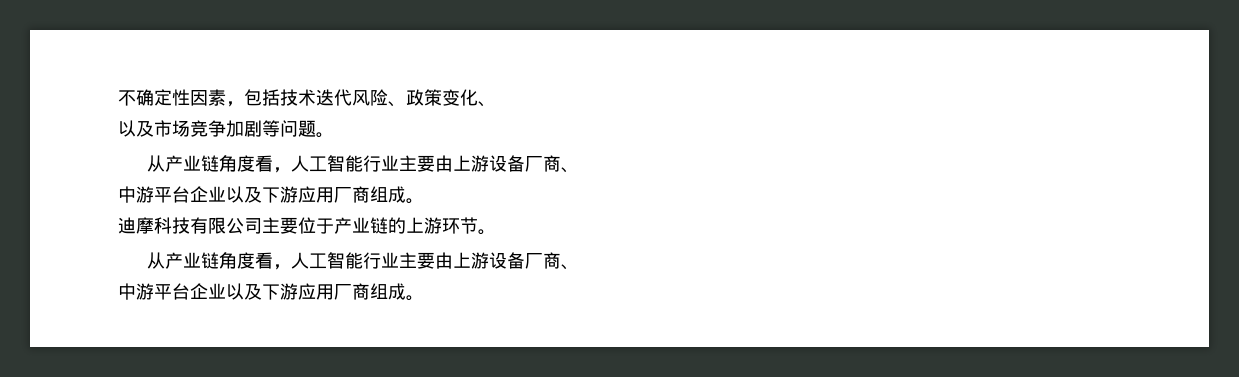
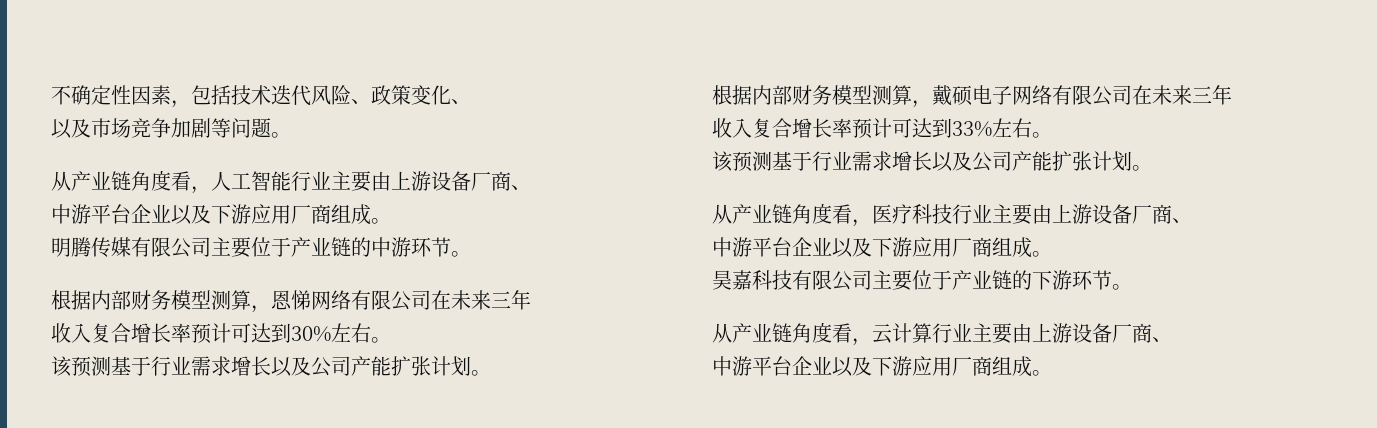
- 迪摩科技有限公司主要位于产业链的上游环节。
- 从产业链角度看，人工智能行业主要由上游设备厂商、
+ 明腾传媒有限公司主要位于产业链的中游环节。
+ 根据内部财务模型测算，恩悌网络有限公司在未来三年
+ 收入复合增长率预计可达到30%左右。
+ 该预测基于行业需求增长以及公司产能扩张计划。
+ 根据内部财务模型测算，戴硕电子网络有限公司在未来三年
+ 收入复合增长率预计可达到33%左右。
+ 该预测基于行业需求增长以及公司产能扩张计划。
+ 从产业链角度看，医疗科技行业主要由上游设备厂商、
+ 昊嘉科技有限公司主要位于产业链的下游环节。
+ 从产业链角度看，云计算行业主要由上游设备厂商、
+ 中游平台企业以及下游应用厂商组成。

